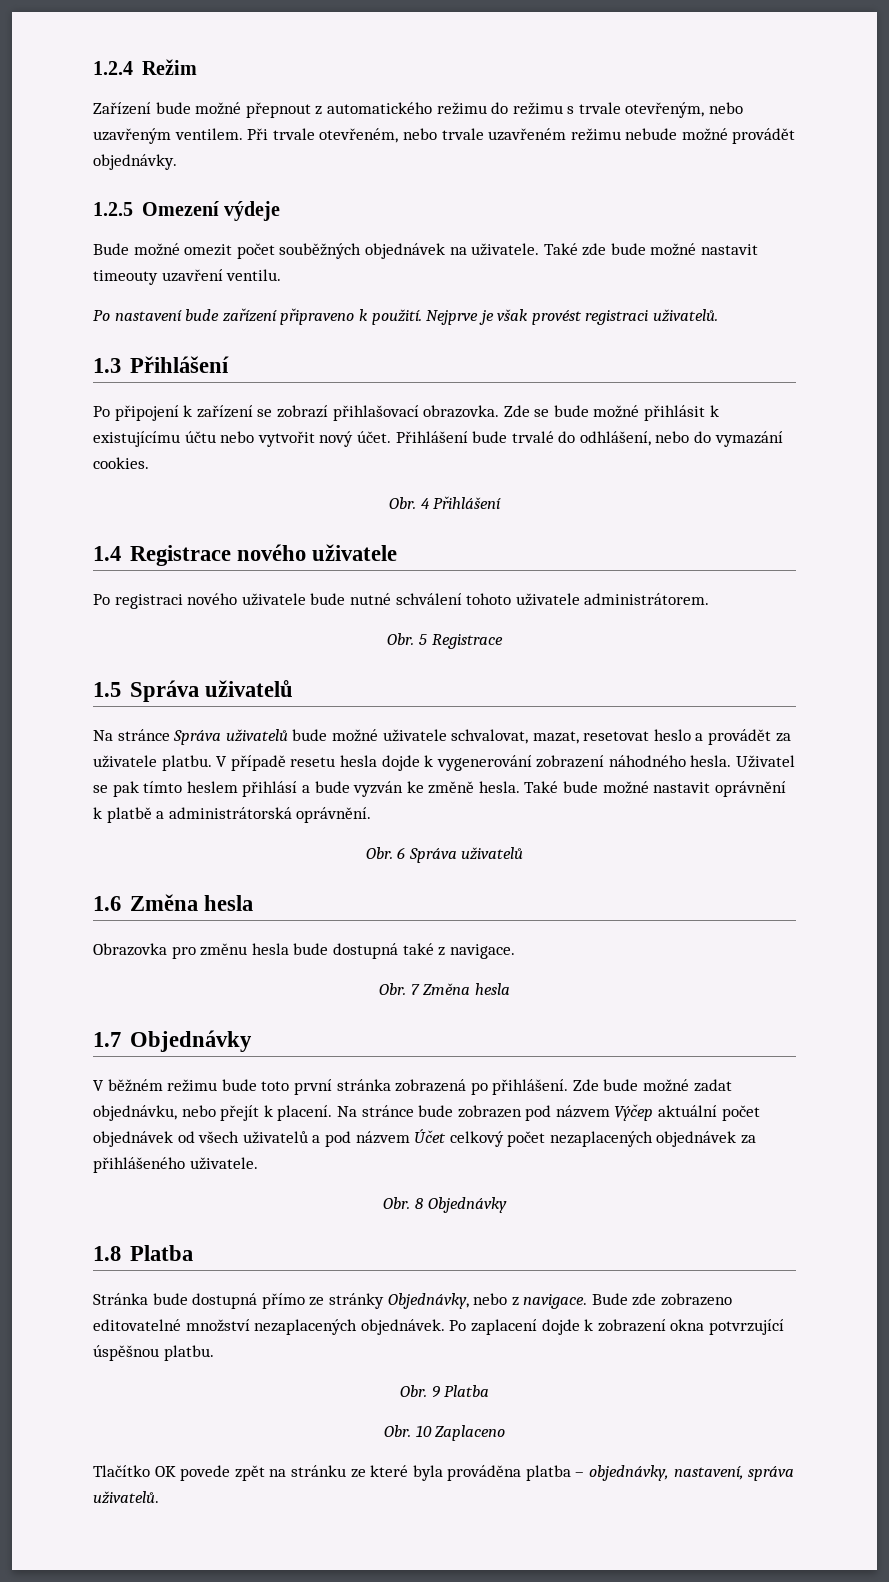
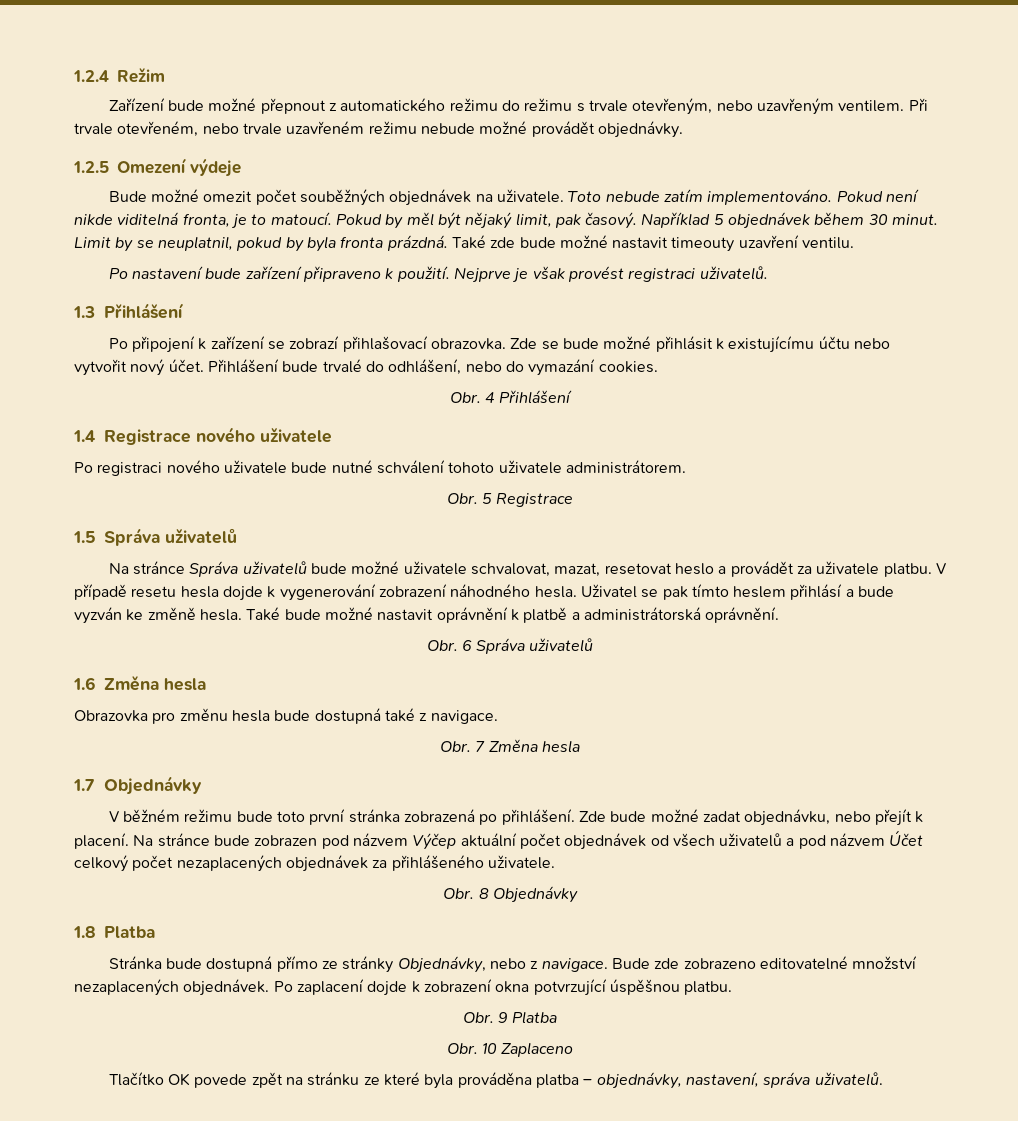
+ Toto nebude zatím implementováno. Pokud není nikde viditelná fronta, je to matoucí. Pokud by měl být nějaký limit, pak časový. Například 5 objednávek během 30 minut. Limit by se neuplatnil, pokud by byla fronta prázdná.

